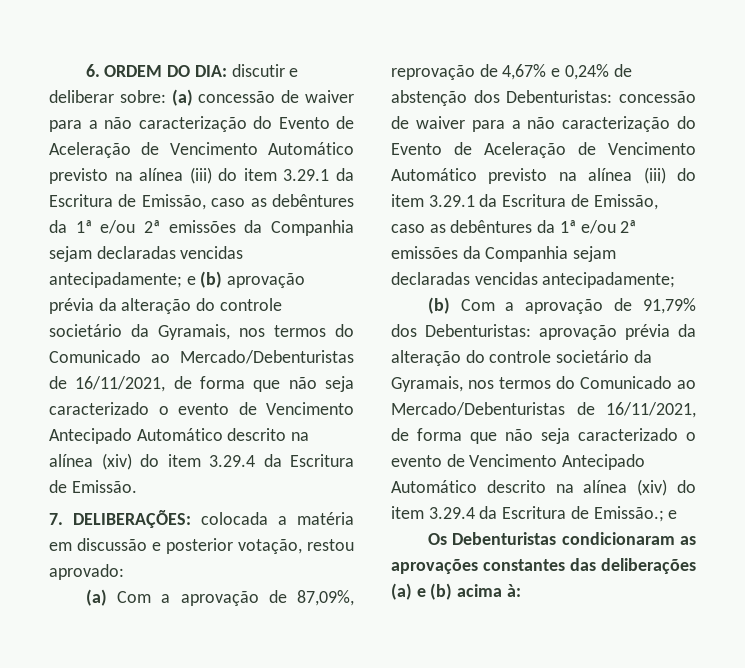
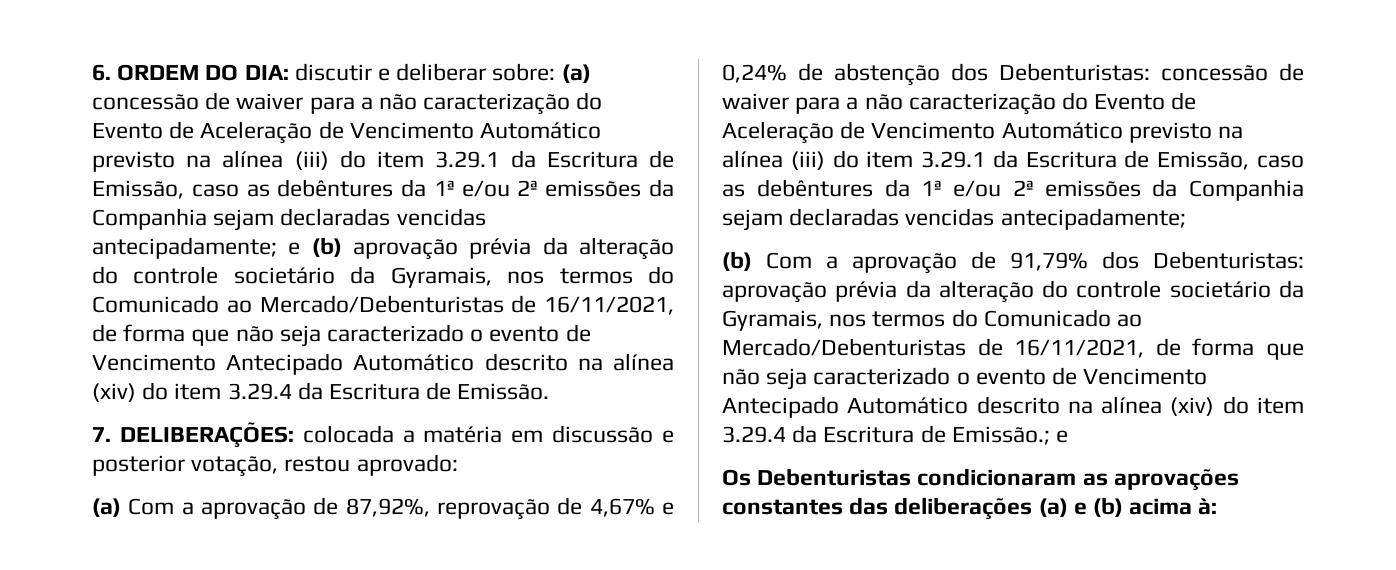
- (a) Com a aprovação de 87,09%, reprovação de 4,67% e 0,24% de abstenção dos Debenturistas: concessão de waiver para a não caracterização do Evento de Aceleração de Vencimento Automático previsto na alínea (iii) do item 3.29.1 da Escritura de Emissão, caso as debêntures da 1ª e/ou 2ª emissões da Companhia sejam declaradas vencidas antecipadamente;
+ (a) Com a aprovação de 87,92%, reprovação de 4,67% e 0,24% de abstenção dos Debenturistas: concessão de waiver para a não caracterização do Evento de Aceleração de Vencimento Automático previsto na alínea (iii) do item 3.29.1 da Escritura de Emissão, caso as debêntures da 1ª e/ou 2ª emissões da Companhia sejam declaradas vencidas antecipadamente;

